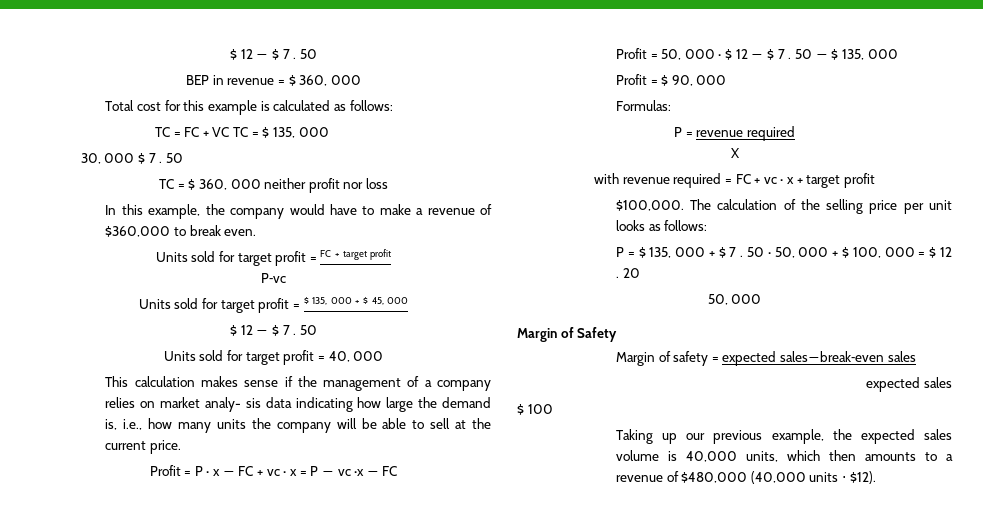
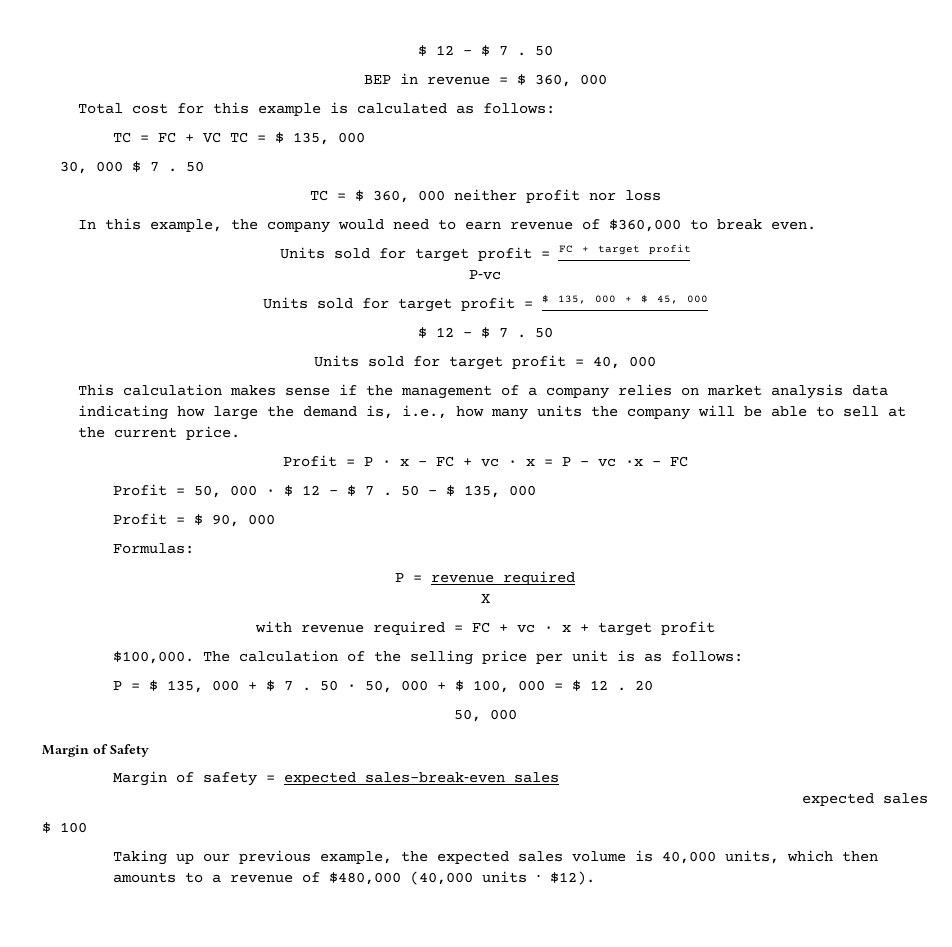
- In this example, the company would have to make a revenue of $360,000 to break even.
+ In this example, the company would need to earn revenue of $360,000 to break even.
- This calculation makes sense if the management of a company relies on market analy- sis data indicating how large the demand is, i.e., how many units the company will be able to sell at the current price.
+ This calculation makes sense if the management of a company relies on market analysis data indicating how large the demand is, i.e., how many units the company will be able to sell at the current price.
- The calculation of the selling price per unit looks as follows:
+ The calculation of the selling price per unit is as follows:

